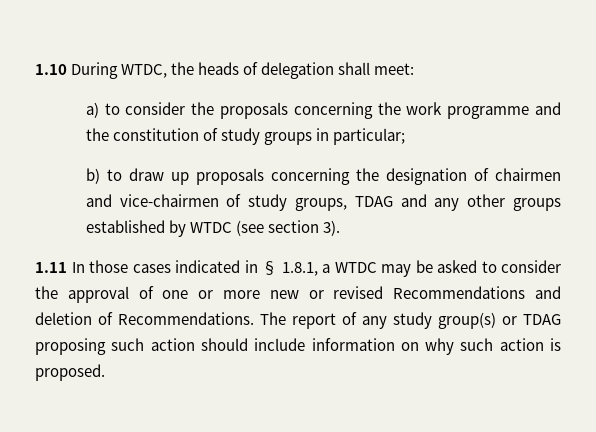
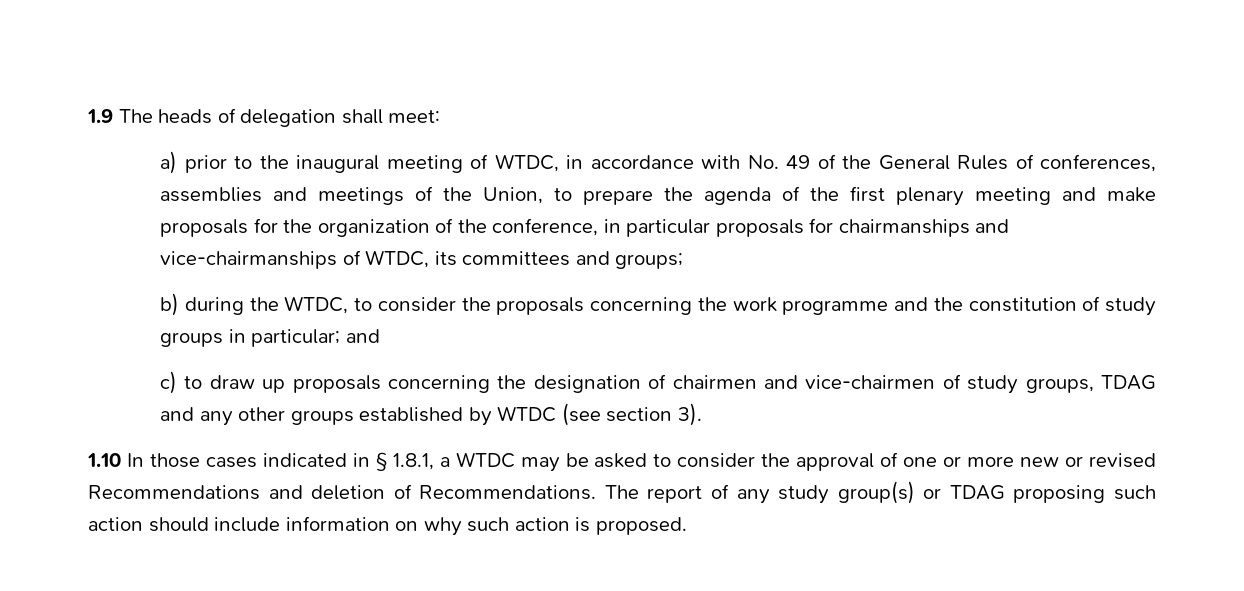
- 1.10 During WTDC, the heads of delegation shall meet:
+ 1.9 The heads of delegation shall meet:
- a) to consider the proposals concerning the work programme and the constitution of study groups in particular;
- b) to draw up proposals concerning the designation of chairmen and vice-chairmen of study groups, TDAG and any other groups established by WTDC (see section 3).
+ a) prior to the inaugural meeting of WTDC, in accordance with No. 49 of the General Rules of conferences, assemblies and meetings of the Union, to prepare the agenda of the first plenary meeting and make proposals for the organization of the conference, in particular proposals for chairmanships and vice-chairmanships of WTDC, its committees and groups;
+ b) during the WTDC, to consider the proposals concerning the work programme and the constitution of study groups in particular; and
+ c) to draw up proposals concerning the designation of chairmen and vice-chairmen of study groups, TDAG and any other groups established by WTDC (see section 3).
- 1.11 In those cases indicated in § 1.8.1, a WTDC may be asked to consider the approval of one or more new or revised Recommendations and deletion of Recommendations.
+ 1.10 In those cases indicated in § 1.8.1, a WTDC may be asked to consider the approval of one or more new or revised Recommendations and deletion of Recommendations.

